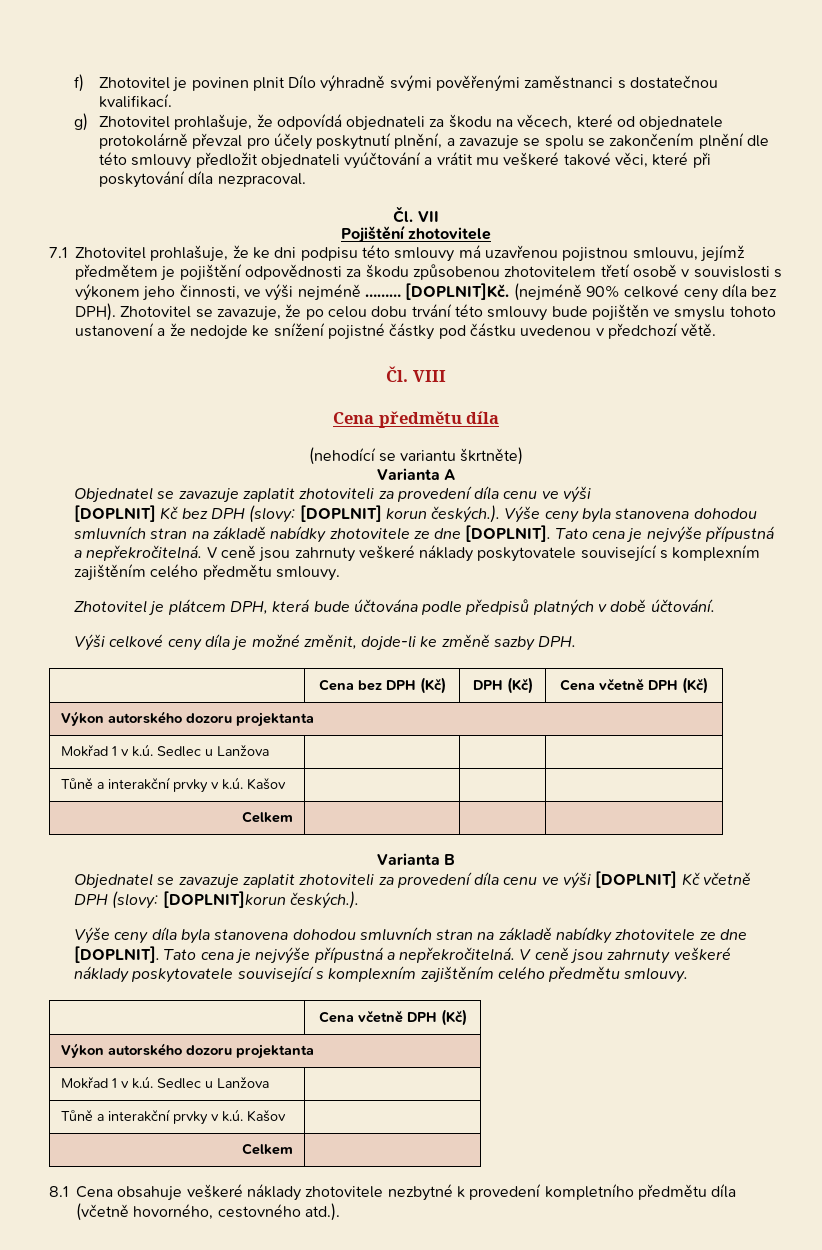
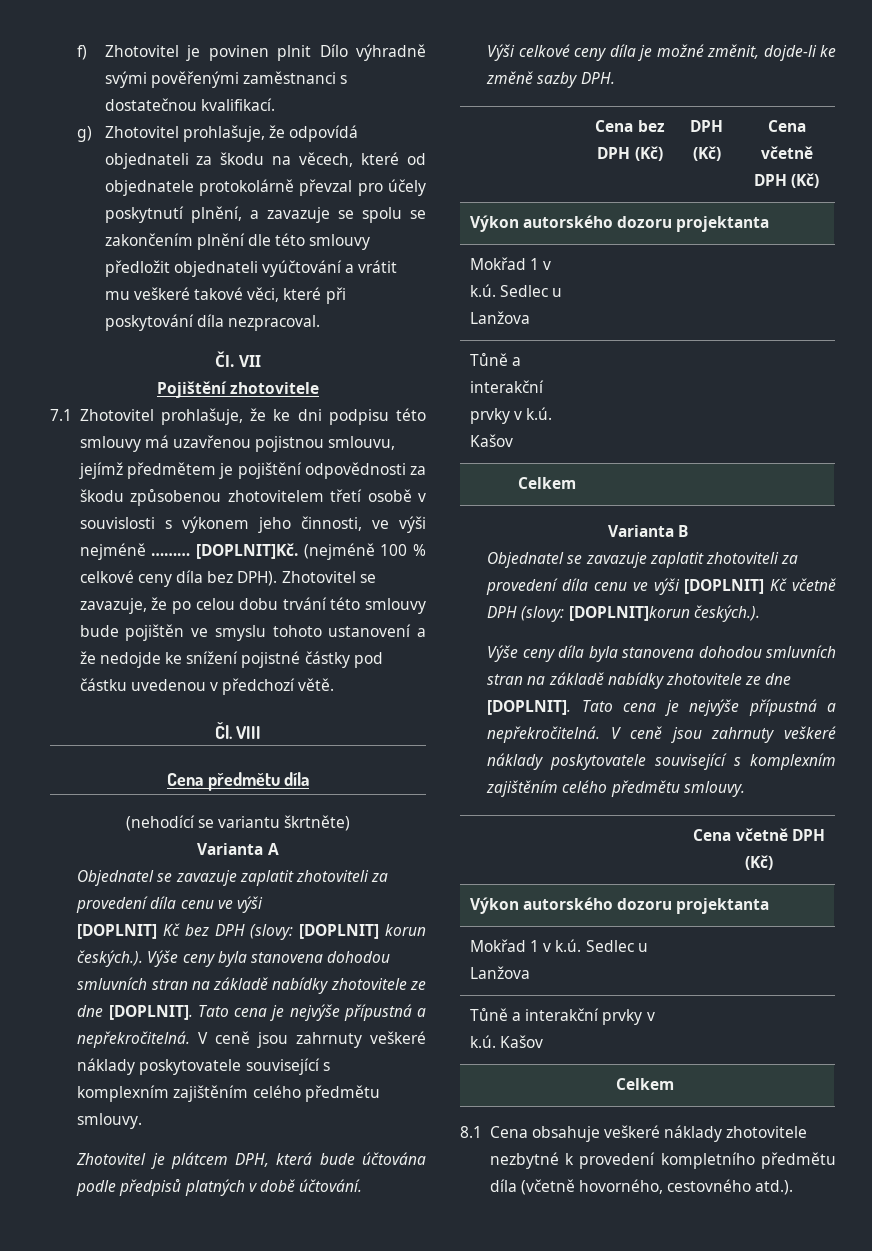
- (nejméně 90% celkové ceny díla bez DPH).
+ (nejméně 100 % celkové ceny díla bez DPH).

